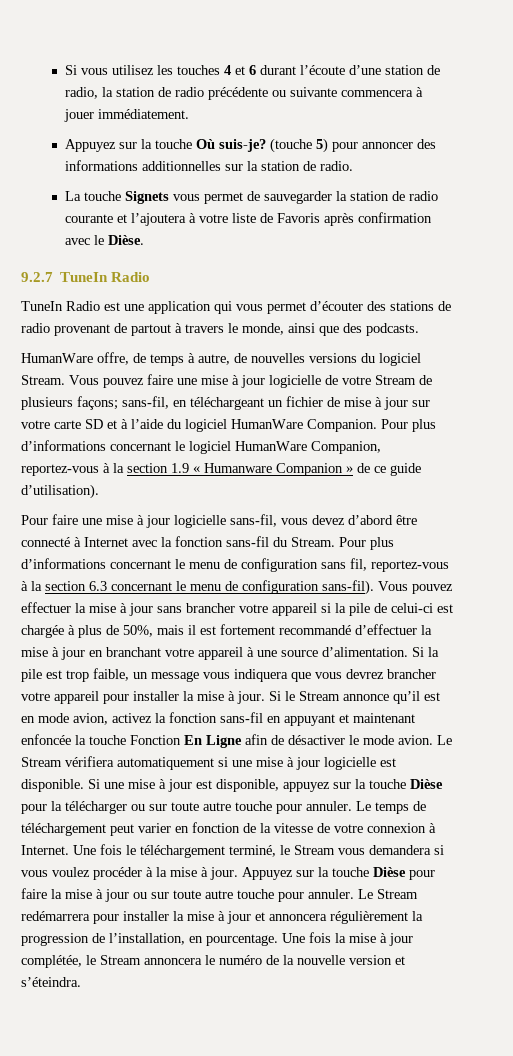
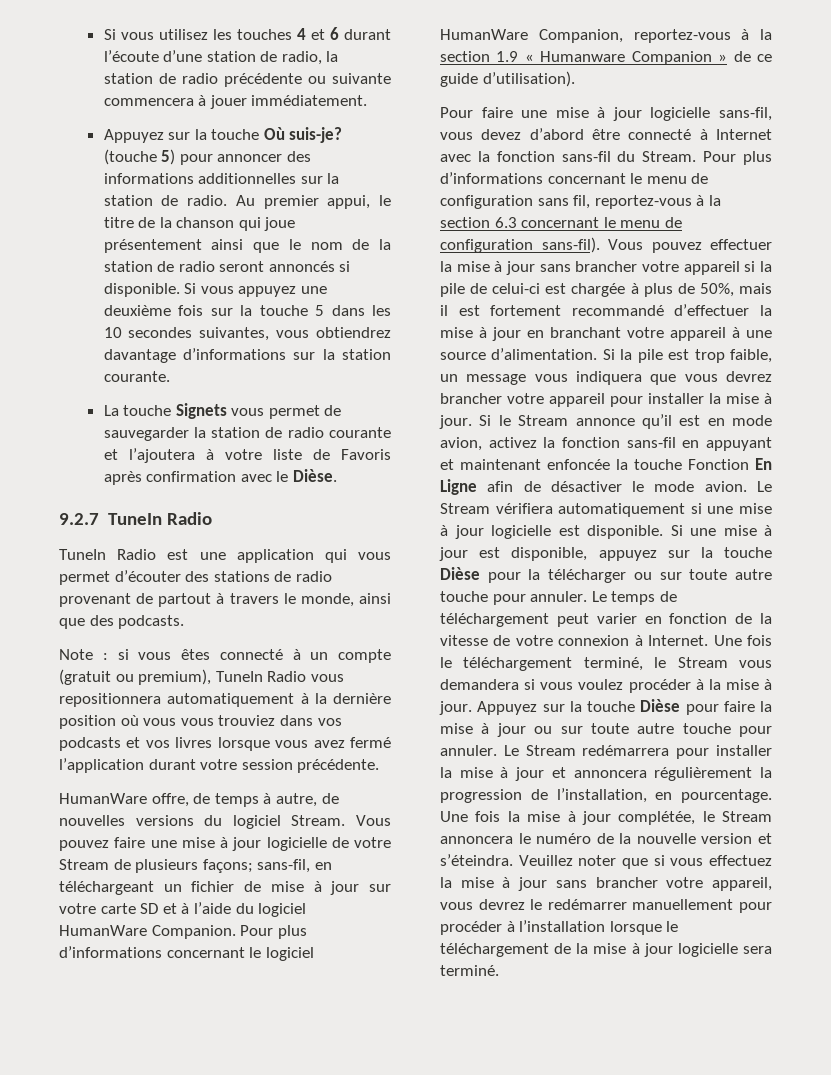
+ Au premier appui, le titre de la chanson qui joue présentement ainsi que le nom de la station de radio seront annoncés si disponible. Si vous appuyez une deuxième fois sur la touche 5 dans les 10 secondes suivantes, vous obtiendrez davantage d’informations sur la station courante.
+ Note : si vous êtes connecté à un compte (gratuit ou premium), TuneIn Radio vous repositionnera automatiquement à la dernière position où vous vous trouviez dans vos podcasts et vos livres lorsque vous avez fermé l’application durant votre session précédente.
+ Veuillez noter que si vous effectuez la mise à jour sans brancher votre appareil, vous devrez le redémarrer manuellement pour procéder à l’installation lorsque le téléchargement de la mise à jour logicielle sera terminé.

